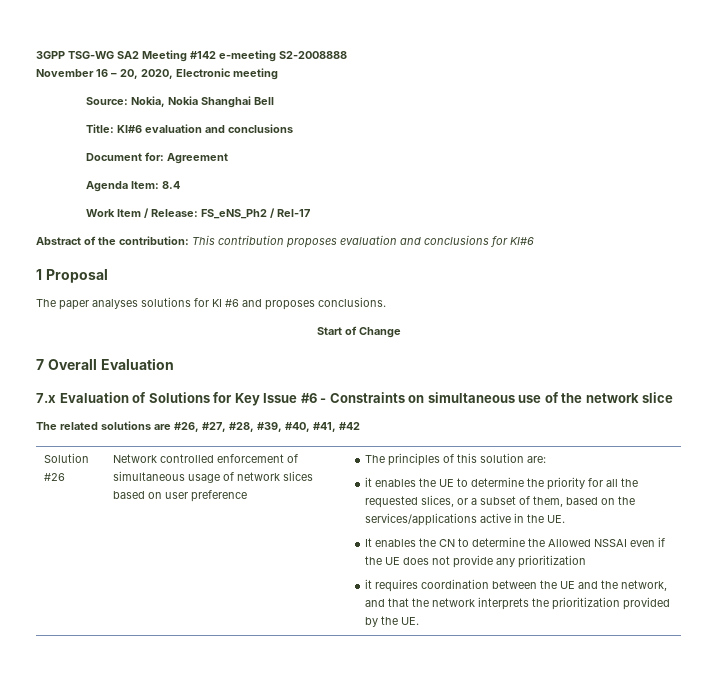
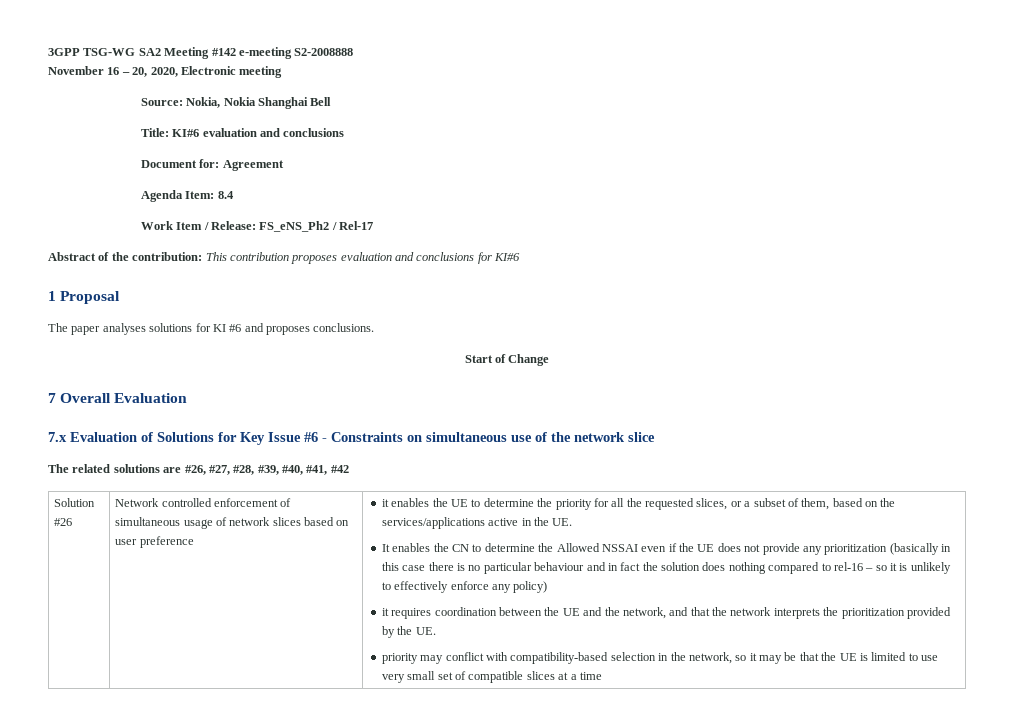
- The principles of this solution are:
- It enables the CN to determine the Allowed NSSAI even if the UE does not provide any prioritization
+ It enables the CN to determine the Allowed NSSAI even if the UE does not provide any prioritization (basically in this case there is no particular behaviour and in fact the solution does nothing compared to rel-16 – so it is unlikely to effectively enforce any policy)
+ priority may conflict with compatibility-based selection in the network, so it may be that the UE is limited to use very small set of compatible slices at a time

